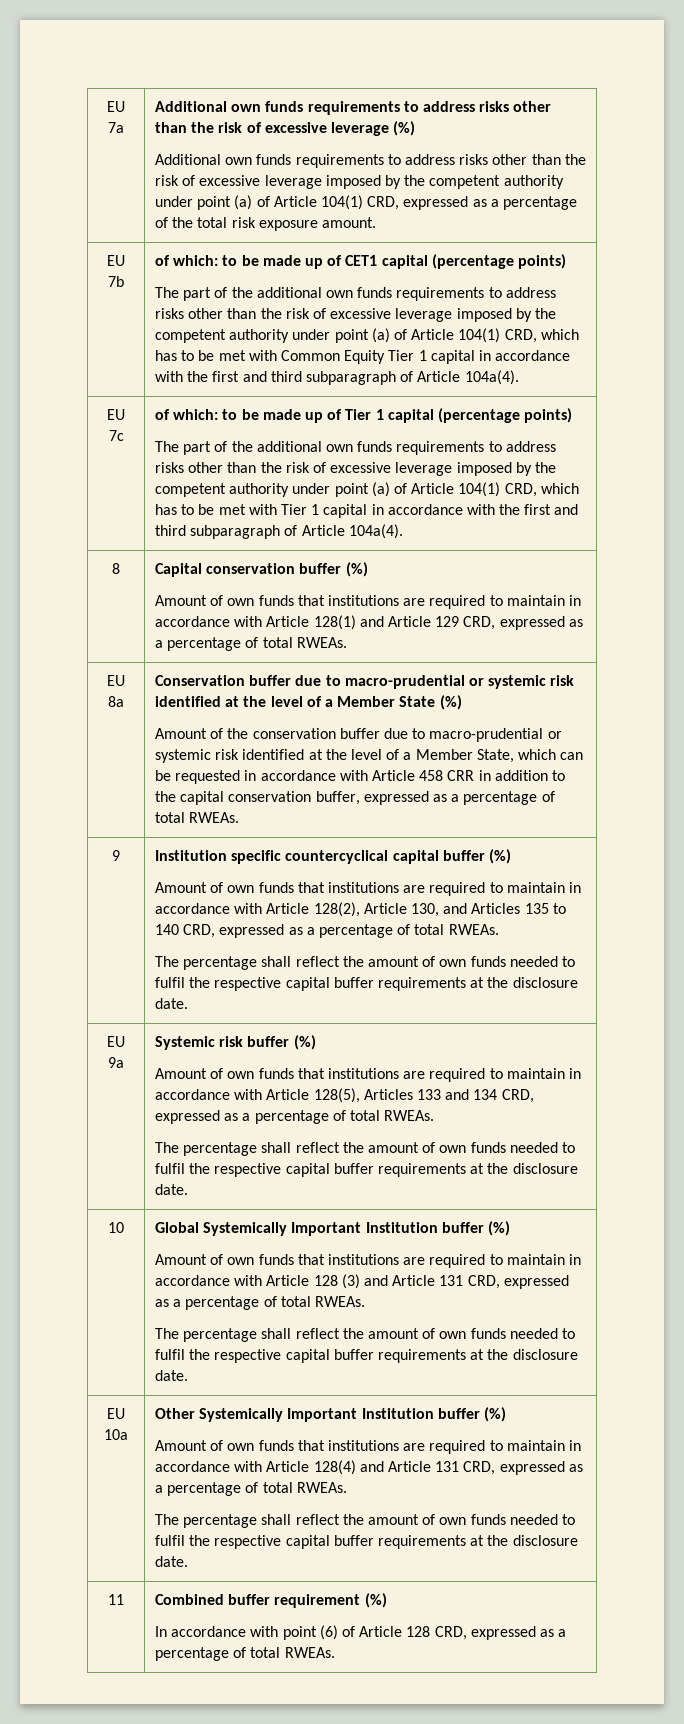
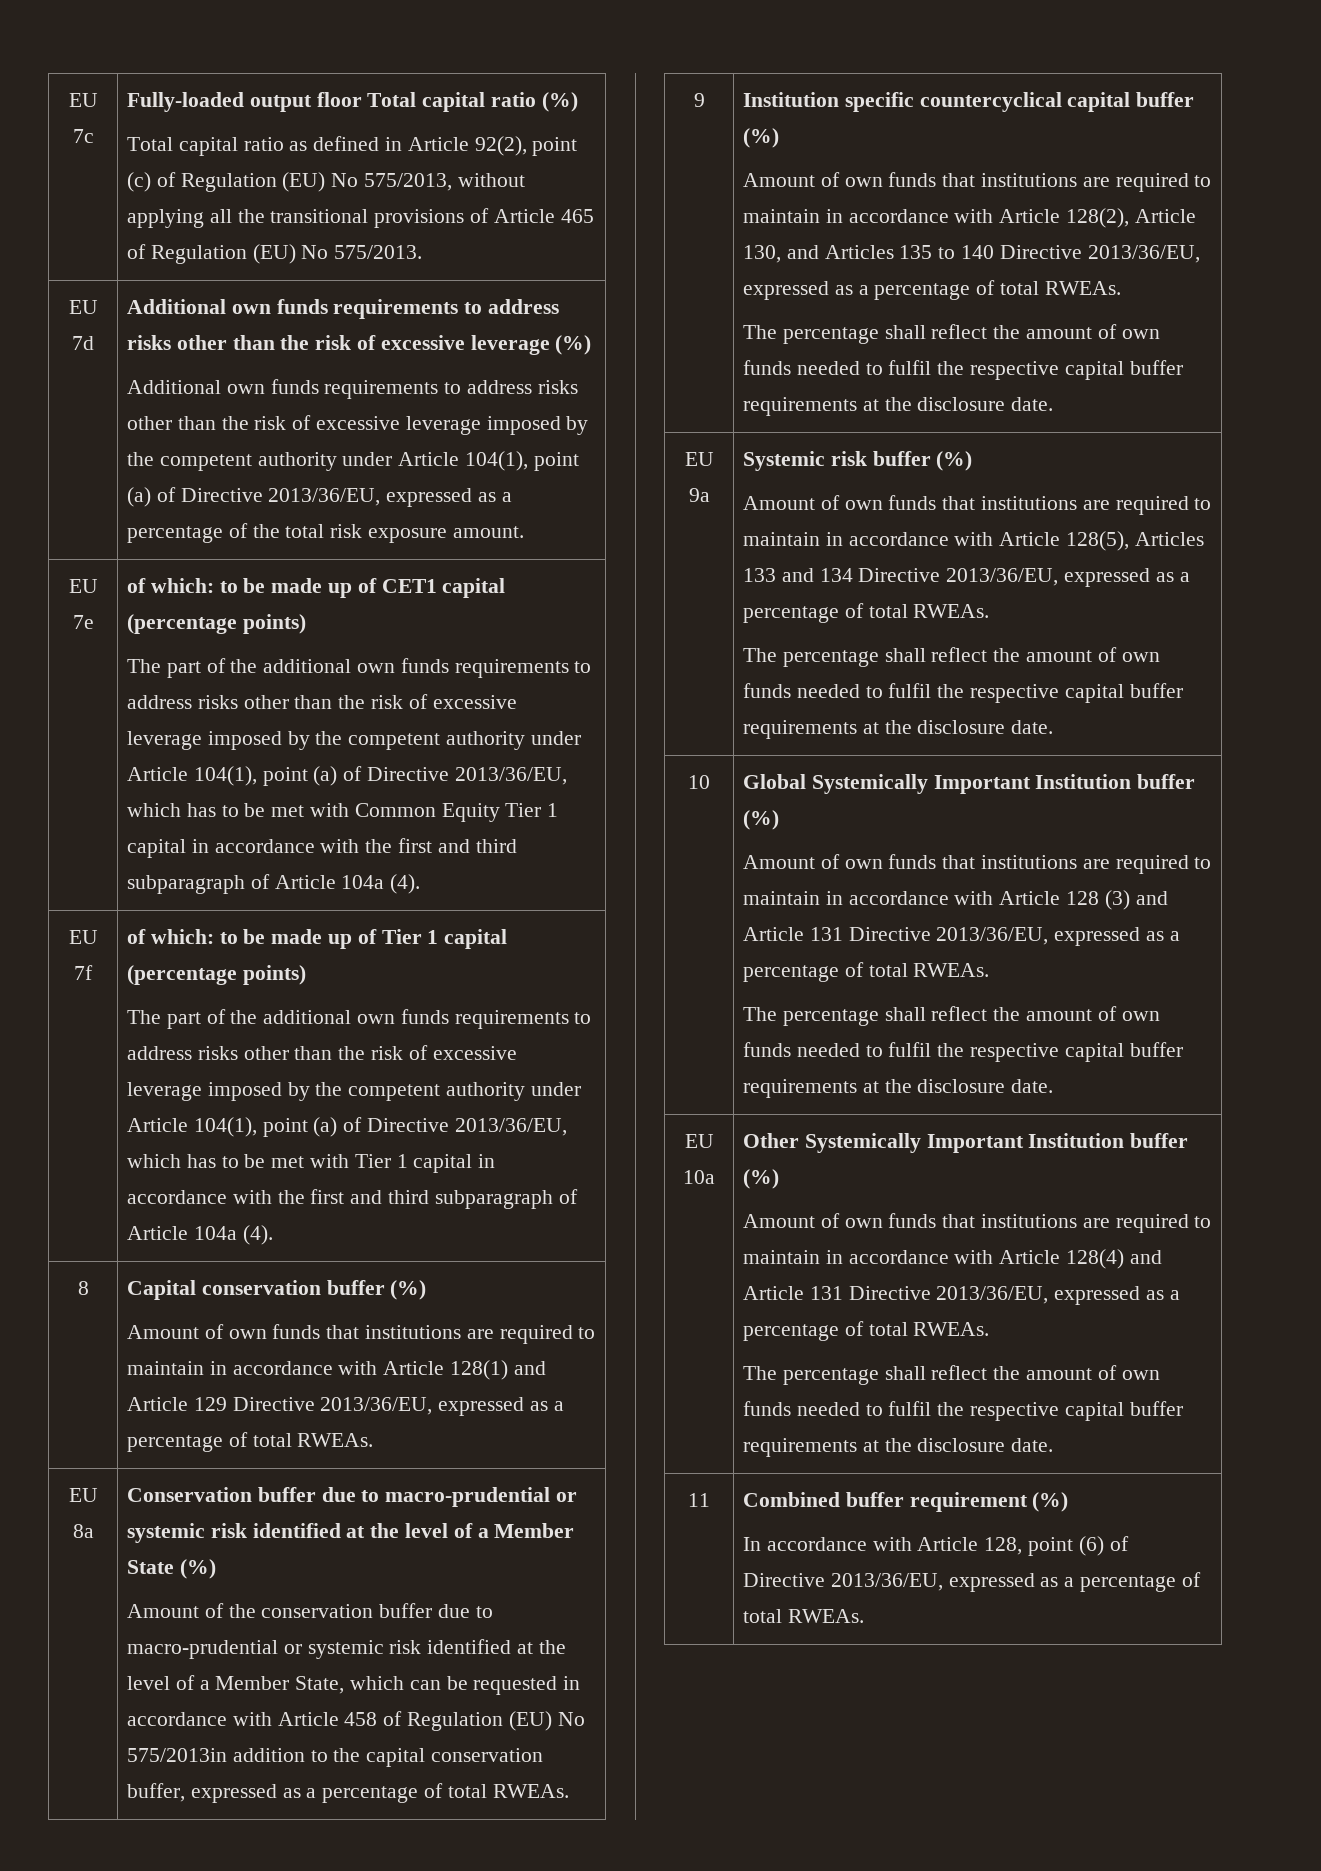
- EU 7a
+ EU 7c | Fully-loaded output floor Total capital ratio (%)
+ Total capital ratio as defined in Article 92(2), point (c) of Regulation (EU) No 575/2013, without applying all the transitional provisions of Article 465 of Regulation (EU) No 575/2013.
+ EU 7d
- Additional own funds requirements to address risks other than the risk of excessive leverage imposed by the competent authority under point (a) of Article 104(1) CRD, expressed as a percentage of the total risk exposure amount.
+ Additional own funds requirements to address risks other than the risk of excessive leverage imposed by the competent authority under Article 104(1), point (a) of Directive 2013/36/EU, expressed as a percentage of the total risk exposure amount.
- EU 7b
+ EU 7e
- The part of the additional own funds requirements to address risks other than the risk of excessive leverage imposed by the competent authority under point (a) of Article 104(1) CRD, which has to be met with Common Equity Tier 1 capital in accordance with the first and third subparagraph of Article 104a(4).
- EU 7c
+ The part of the additional own funds requirements to address risks other than the risk of excessive leverage imposed by the competent authority under Article 104(1), point (a) of Directive 2013/36/EU, which has to be met with Common Equity Tier 1 capital in accordance with the first and third subparagraph of Article 104a (4).
+ EU 7f
- The part of the additional own funds requirements to address risks other than the risk of excessive leverage imposed by the competent authority under point (a) of Article 104(1) CRD, which has to be met with Tier 1 capital in accordance with the first and third subparagraph of Article 104a(4).
+ The part of the additional own funds requirements to address risks other than the risk of excessive leverage imposed by the competent authority under Article 104(1), point (a) of Directive 2013/36/EU, which has to be met with Tier 1 capital in accordance with the first and third subparagraph of Article 104a (4).
  8 | Capital conservation buffer (%)
- Amount of own funds that institutions are required to maintain in accordance with Article 128(1) and Article 129 CRD, expressed as a percentage of total RWEAs.
+ Amount of own funds that institutions are required to maintain in accordance with Article 128(1) and Article 129 Directive 2013/36/EU, expressed as a percentage of total RWEAs.
- Amount of the conservation buffer due to macro-prudential or systemic risk identified at the level of a Member State, which can be requested in accordance with Article 458 CRR in addition to the capital conservation buffer, expressed as a percentage of total RWEAs.
+ Amount of the conservation buffer due to macro-prudential or systemic risk identified at the level of a Member State, which can be requested in accordance with Article 458 of Regulation (EU) No 575/2013in addition to the capital conservation buffer, expressed as a percentage of total RWEAs.
- Amount of own funds that institutions are required to maintain in accordance with Article 128(2), Article 130, and Articles 135 to 140 CRD, expressed as a percentage of total RWEAs.
+ Amount of own funds that institutions are required to maintain in accordance with Article 128(2), Article 130, and Articles 135 to 140 Directive 2013/36/EU, expressed as a percentage of total RWEAs.
- Amount of own funds that institutions are required to maintain in accordance with Article 128(5), Articles 133 and 134 CRD, expressed as a percentage of total RWEAs.
+ Amount of own funds that institutions are required to maintain in accordance with Article 128(5), Articles 133 and 134 Directive 2013/36/EU, expressed as a percentage of total RWEAs.
- Amount of own funds that institutions are required to maintain in accordance with Article 128 (3) and Article 131 CRD, expressed as a percentage of total RWEAs.
+ Amount of own funds that institutions are required to maintain in accordance with Article 128 (3) and Article 131 Directive 2013/36/EU, expressed as a percentage of total RWEAs.
- Amount of own funds that institutions are required to maintain in accordance with Article 128(4) and Article 131 CRD, expressed as a percentage of total RWEAs.
+ Amount of own funds that institutions are required to maintain in accordance with Article 128(4) and Article 131 Directive 2013/36/EU, expressed as a percentage of total RWEAs.
  11 | Combined buffer requirement (%)
- In accordance with point (6) of Article 128 CRD, expressed as a percentage of total RWEAs.
+ In accordance with Article 128, point (6) of Directive 2013/36/EU, expressed as a percentage of total RWEAs.

